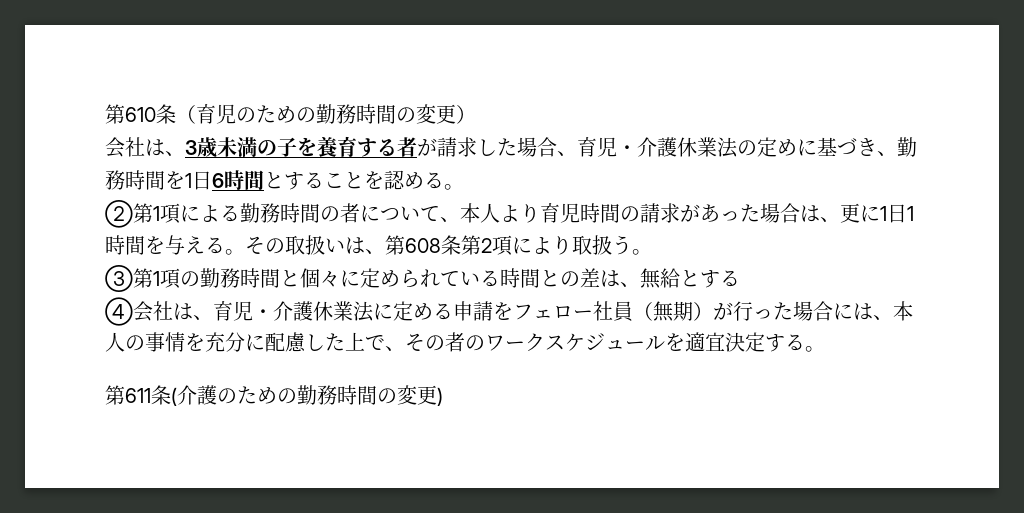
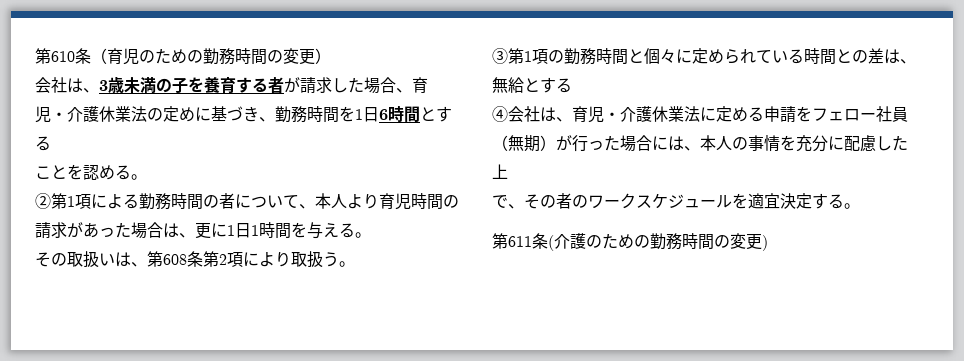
- 会社は、3歳未満の子を養育する者が請求した場合、育児・介護休業法の定めに基づき、勤務時間を1日6時間とすることを認める。
+ 会社は、3歳未満の子を養育する者が請求した場合、育児・介護休業法の定めに基づき、勤務時間を1日6時間とする
+ ことを認める。
- ②第1項による勤務時間の者について、本人より育児時間の請求があった場合は、更に1日1時間を与える。その取扱いは、第608条第2項により取扱う。
+ ②第1項による勤務時間の者について、本人より育児時間の請求があった場合は、更に1日1時間を与える。
+ その取扱いは、第608条第2項により取扱う。
- ④会社は、育児・介護休業法に定める申請をフェロー社員（無期）が行った場合には、本人の事情を充分に配慮した上で、その者のワークスケジュールを適宜決定する。
+ ④会社は、育児・介護休業法に定める申請をフェロー社員（無期）が行った場合には、本人の事情を充分に配慮した上
+ で、その者のワークスケジュールを適宜決定する。

